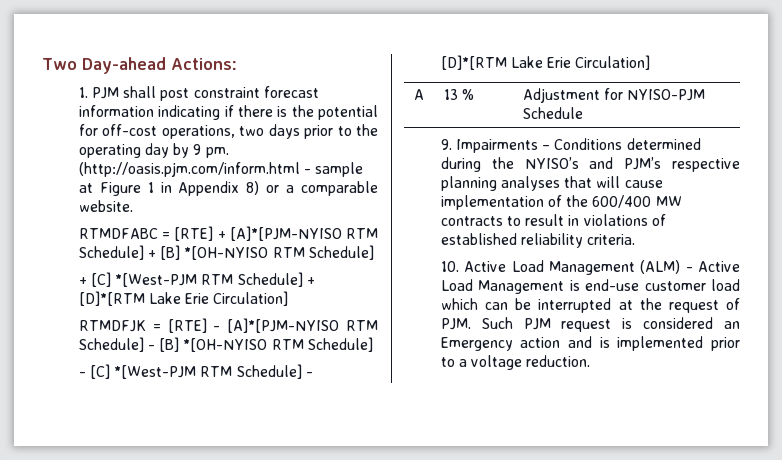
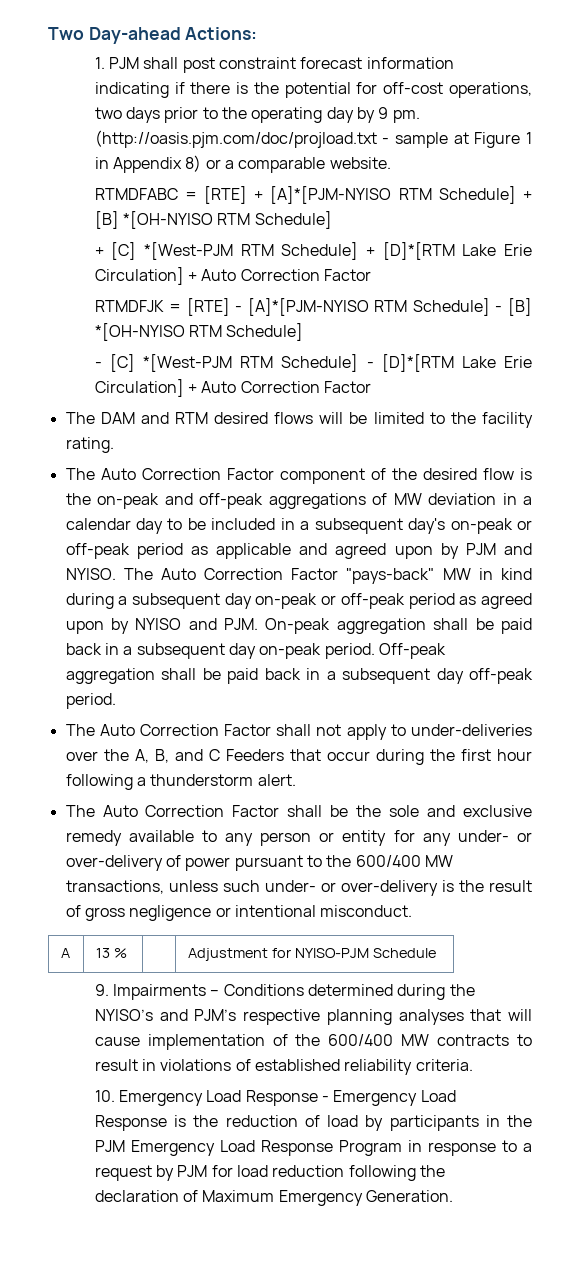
- (http://oasis.pjm.com/inform.html - sample at Figure 1 in Appendix 8) or a comparable website.
+ (http://oasis.pjm.com/doc/projload.txt - sample at Figure 1 in Appendix 8) or a comparable website.
- + [C] *[West-PJM RTM Schedule] + [D]*[RTM Lake Erie Circulation]
+ + [C] *[West-PJM RTM Schedule] + [D]*[RTM Lake Erie Circulation] + Auto Correction Factor
- - [C] *[West-PJM RTM Schedule] - [D]*[RTM Lake Erie Circulation]
+ - [C] *[West-PJM RTM Schedule] - [D]*[RTM Lake Erie Circulation] + Auto Correction Factor
+ The DAM and RTM desired flows will be limited to the facility rating.
+ The Auto Correction Factor component of the desired flow is the on-peak and off-peak aggregations of MW deviation in a calendar day to be included in a subsequent day's on-peak or off-peak period as applicable and agreed upon by PJM and NYISO. The Auto Correction Factor "pays-back" MW in kind during a subsequent day on-peak or off-peak period as agreed upon by NYISO and PJM. On-peak aggregation shall be paid back in a subsequent day on-peak period. Off-peak aggregation shall be paid back in a subsequent day off-peak period.
+ The Auto Correction Factor shall not apply to under-deliveries over the A, B, and C Feeders that occur during the first hour following a thunderstorm alert.
+ The Auto Correction Factor shall be the sole and exclusive remedy available to any person or entity for any under- or over-delivery of power pursuant to the 600/400 MW transactions, unless such under- or over-delivery is the result of gross negligence or intentional misconduct.
- 10. Active Load Management (ALM) - Active Load Management is end-use customer load which can be interrupted at the request of PJM. Such PJM request is considered an Emergency action and is implemented prior to a voltage reduction.
+ 10. Emergency Load Response - Emergency Load Response is the reduction of load by participants in the PJM Emergency Load Response Program in response to a request by PJM for load reduction following the declaration of Maximum Emergency Generation.

